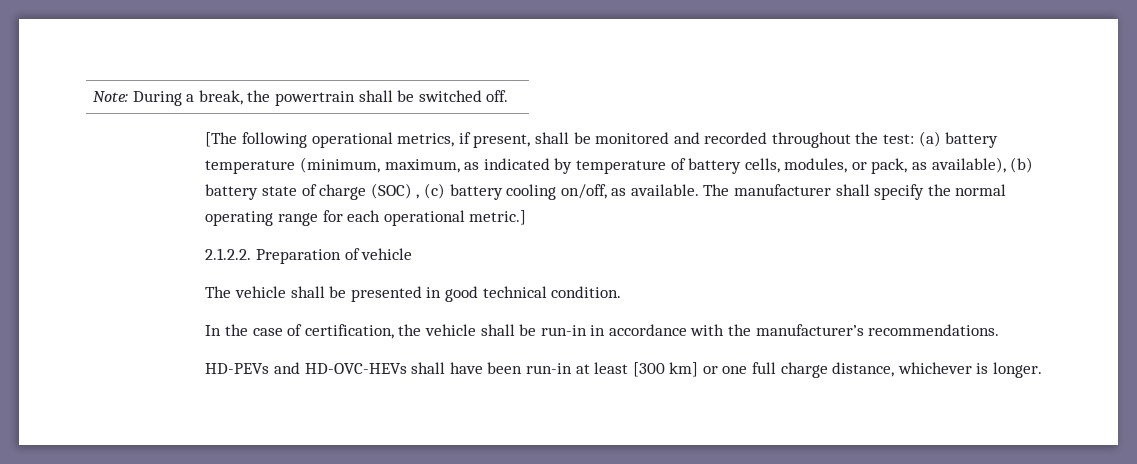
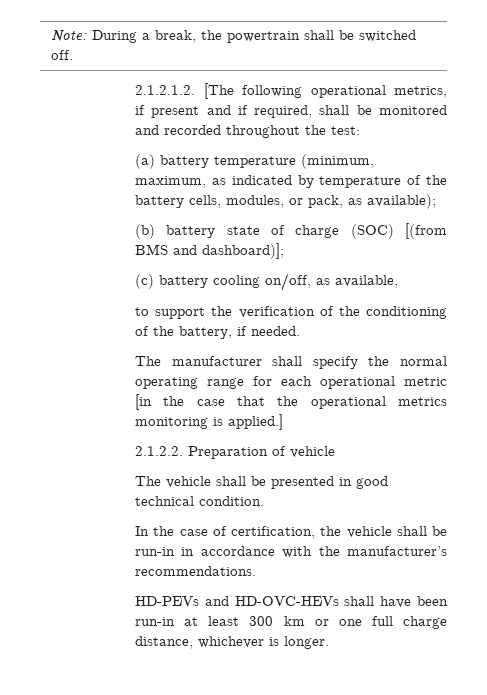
- [The following operational metrics, if present, shall be monitored and recorded throughout the test: (a) battery temperature (minimum, maximum, as indicated by temperature of battery cells, modules, or pack, as available), (b) battery state of charge (SOC) , (c) battery cooling on/off, as available. The manufacturer shall specify the normal operating range for each operational metric.]
+ 2.1.2.1.2. [The following operational metrics, if present and if required, shall be monitored and recorded throughout the test:
+ (a) battery temperature (minimum, maximum, as indicated by temperature of the battery cells, modules, or pack, as available);
+ (b) battery state of charge (SOC) [(from BMS and dashboard)];
+ (c) battery cooling on/off, as available,
+ to support the verification of the conditioning of the battery, if needed.
+ The manufacturer shall specify the normal operating range for each operational metric [in the case that the operational metrics monitoring is applied.]
- HD-PEVs and HD-OVC-HEVs shall have been run-in at least [300 km] or one full charge distance, whichever is longer.
+ HD-PEVs and HD-OVC-HEVs shall have been run-in at least 300 km or one full charge distance, whichever is longer.

